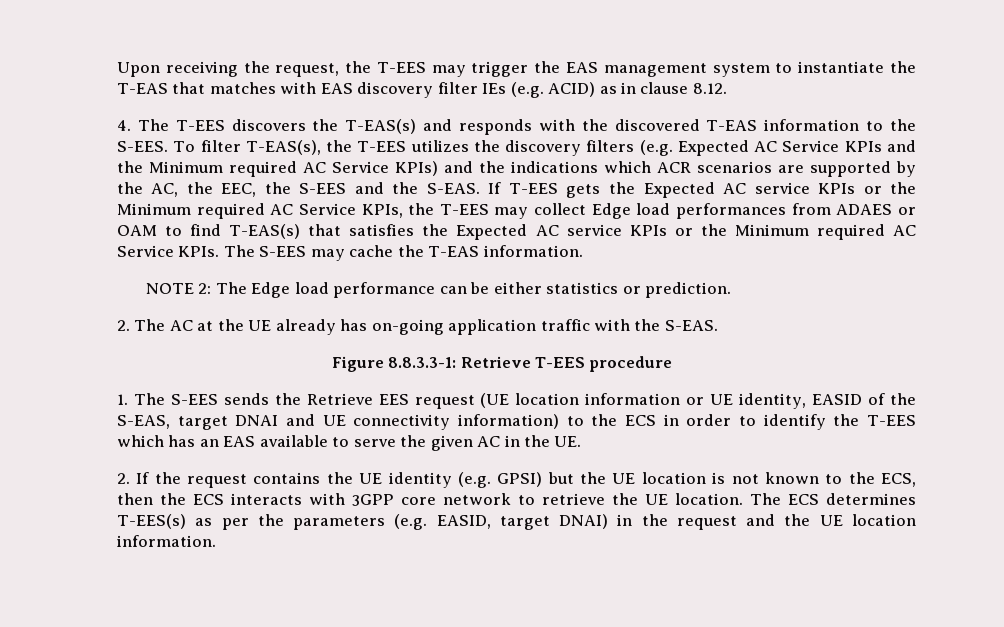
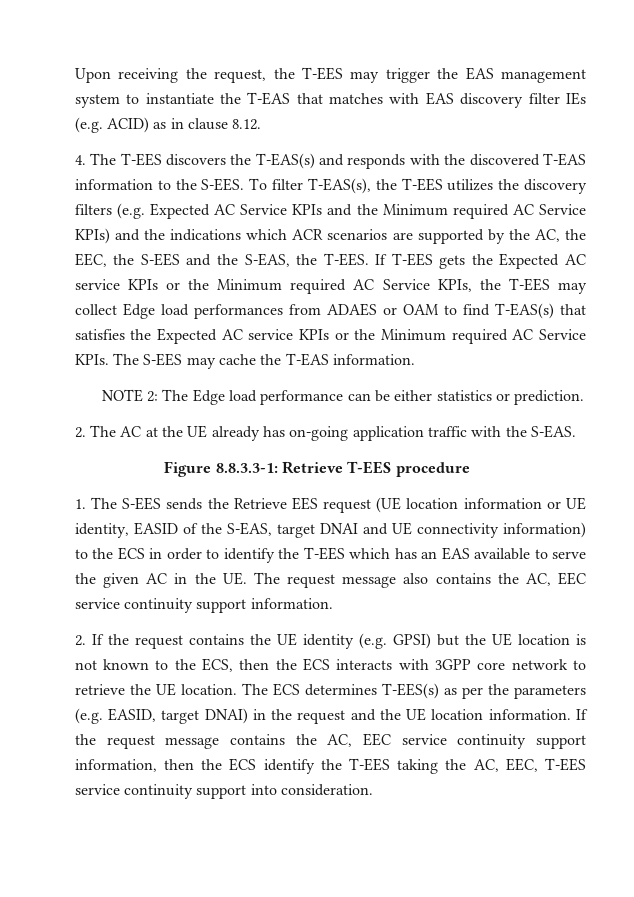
- To filter T-EAS(s), the T-EES utilizes the discovery filters (e.g. Expected AC Service KPIs and the Minimum required AC Service KPIs) and the indications which ACR scenarios are supported by the AC, the EEC, the S-EES and the S-EAS.
+ To filter T-EAS(s), the T-EES utilizes the discovery filters (e.g. Expected AC Service KPIs and the Minimum required AC Service KPIs) and the indications which ACR scenarios are supported by the AC, the EEC, the S-EES and the S-EAS, the T-EES.
- 1. The S-EES sends the Retrieve EES request (UE location information or UE identity, EASID of the S-EAS, target DNAI and UE connectivity information) to the ECS in order to identify the T-EES which has an EAS available to serve the given AC in the UE.
+ 1. The S-EES sends the Retrieve EES request (UE location information or UE identity, EASID of the S-EAS, target DNAI and UE connectivity information) to the ECS in order to identify the T-EES which has an EAS available to serve the given AC in the UE. The request message also contains the AC, EEC service continuity support information.
+ If the request message contains the AC, EEC service continuity support information, then the ECS identify the T-EES taking the AC, EEC, T-EES service continuity support into consideration.

